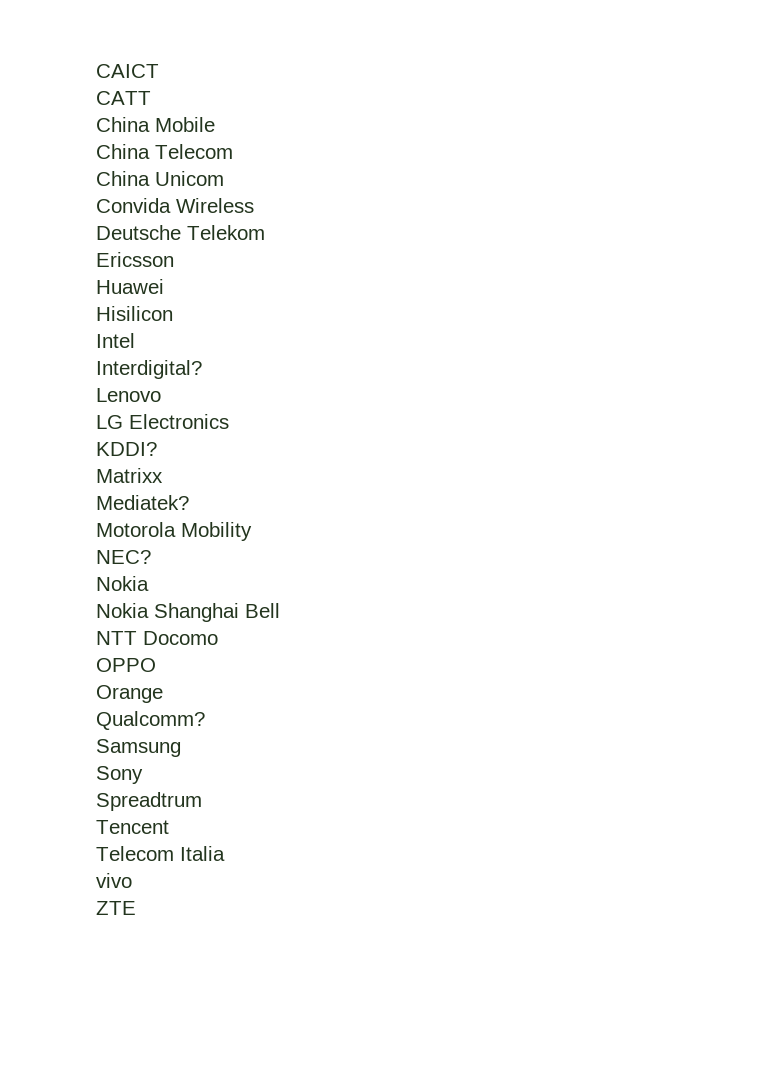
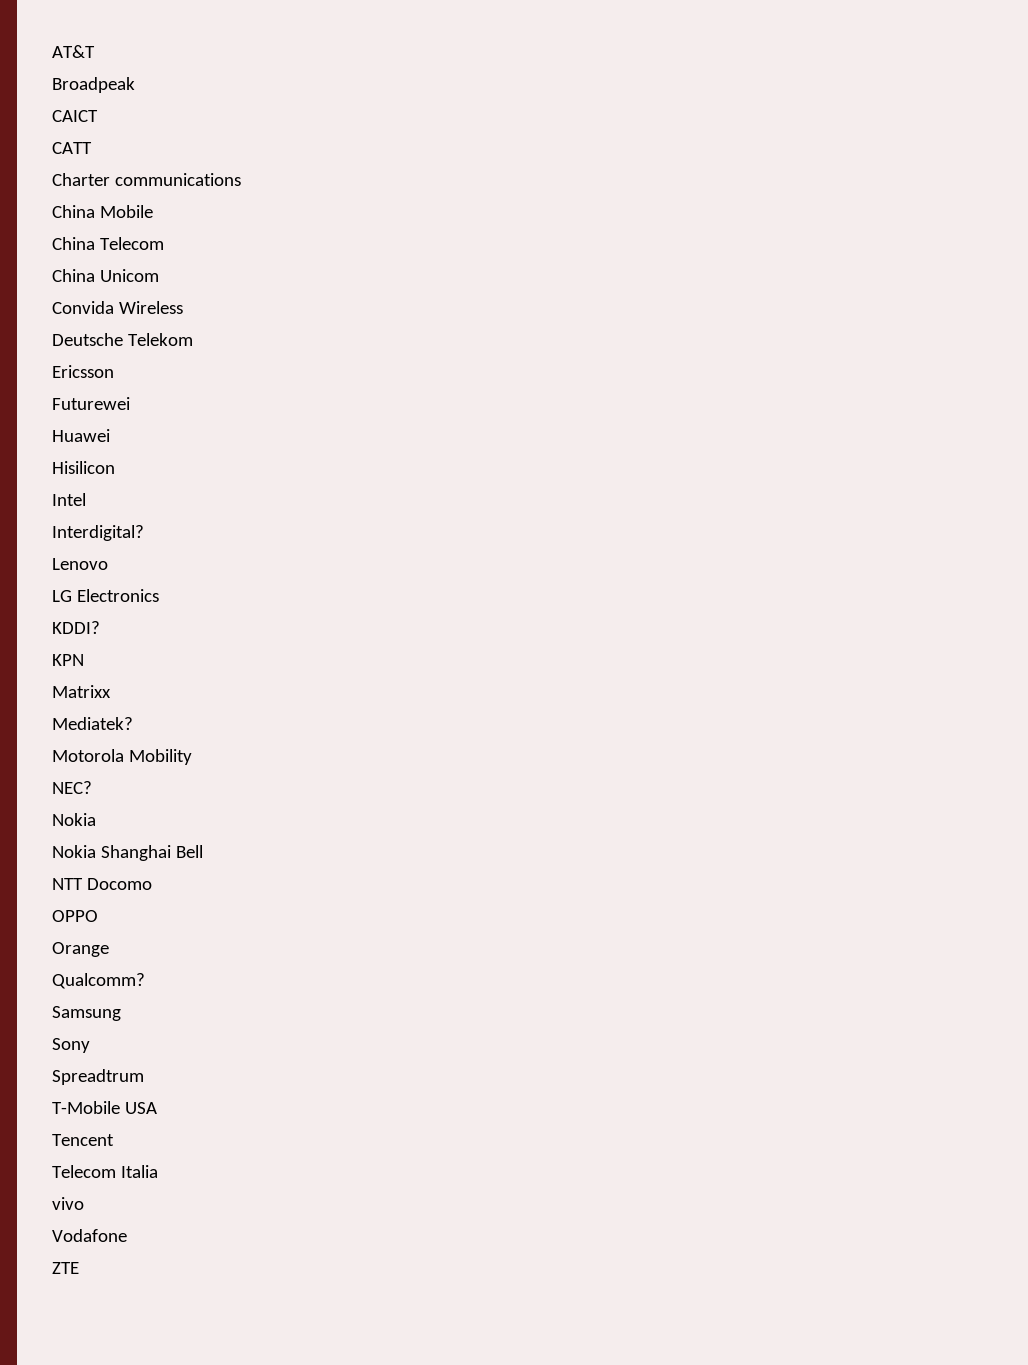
+ AT&T
+ Broadpeak
+ Charter communications
+ Futurewei
+ KPN
+ T-Mobile USA
+ Vodafone

